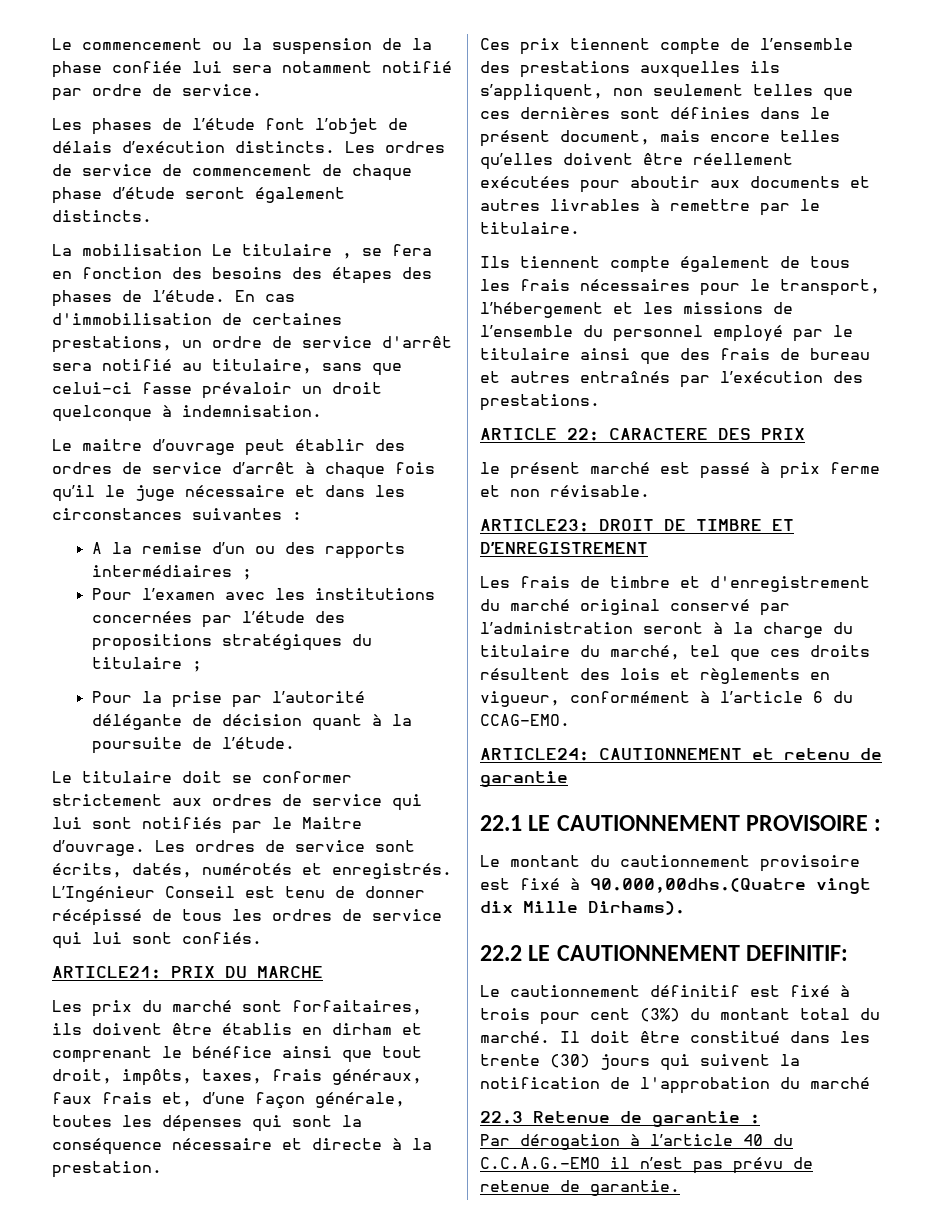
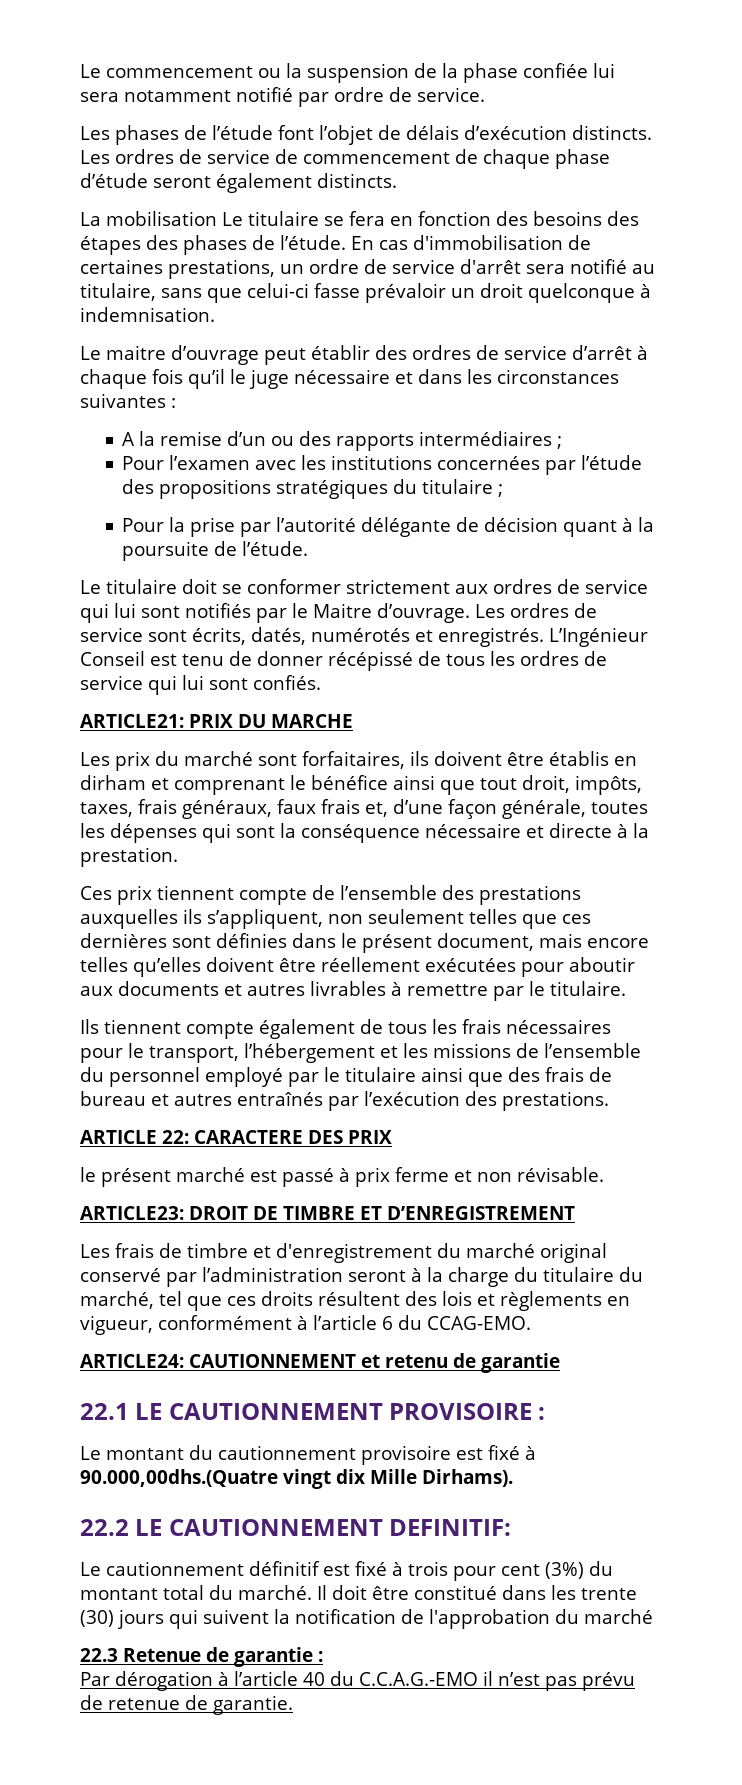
- La mobilisation Le titulaire , se fera en fonction des besoins des étapes des phases de l’étude.
+ La mobilisation Le titulaire se fera en fonction des besoins des étapes des phases de l’étude.

